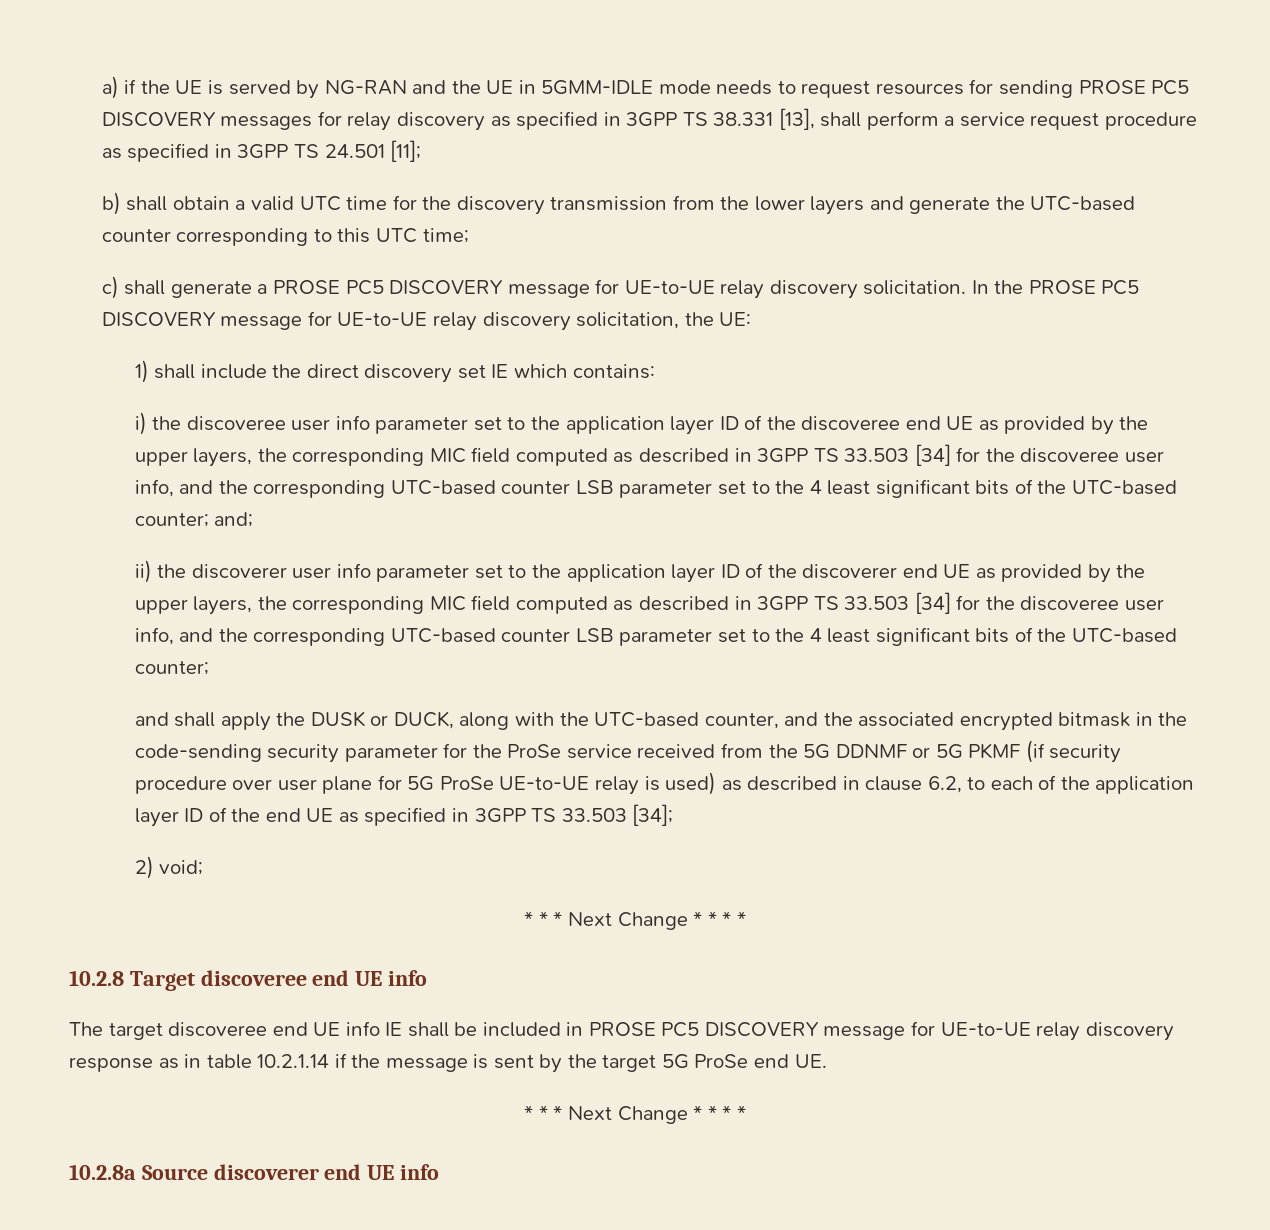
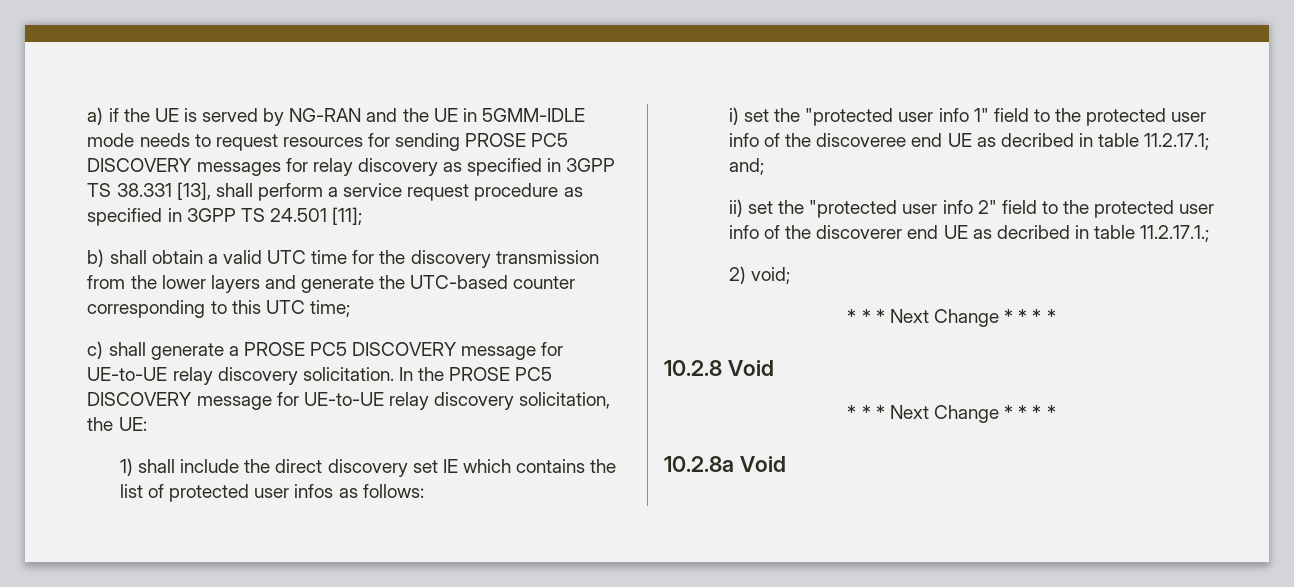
- 1) shall include the direct discovery set IE which contains:
- i) the discoveree user info parameter set to the application layer ID of the discoveree end UE as provided by the upper layers, the corresponding MIC field computed as described in 3GPP TS 33.503 [34] for the discoveree user info, and the corresponding UTC-based counter LSB parameter set to the 4 least significant bits of the UTC-based counter; and;
- ii) the discoverer user info parameter set to the application layer ID of the discoverer end UE as provided by the upper layers, the corresponding MIC field computed as described in 3GPP TS 33.503 [34] for the discoveree user info, and the corresponding UTC-based counter LSB parameter set to the 4 least significant bits of the UTC-based counter;
- and shall apply the DUSK or DUCK, along with the UTC-based counter, and the associated encrypted bitmask in the code-sending security parameter for the ProSe service received from the 5G DDNMF or 5G PKMF (if security procedure over user plane for 5G ProSe UE-to-UE relay is used) as described in clause 6.2, to each of the application layer ID of the end UE as specified in 3GPP TS 33.503 [34];
+ 1) shall include the direct discovery set IE which contains the list of protected user infos as follows:
+ i) set the "protected user info 1" field to the protected user info of the discoveree end UE as decribed in table 11.2.17.1; and;
+ ii) set the "protected user info 2" field to the protected user info of the discoverer end UE as decribed in table 11.2.17.1.;
- 10.2.8 Target discoveree end UE info
- The target discoveree end UE info IE shall be included in PROSE PC5 DISCOVERY message for UE-to-UE relay discovery response as in table 10.2.1.14 if the message is sent by the target 5G ProSe end UE.
+ 10.2.8 Void
- 10.2.8a Source discoverer end UE info
+ 10.2.8a Void

